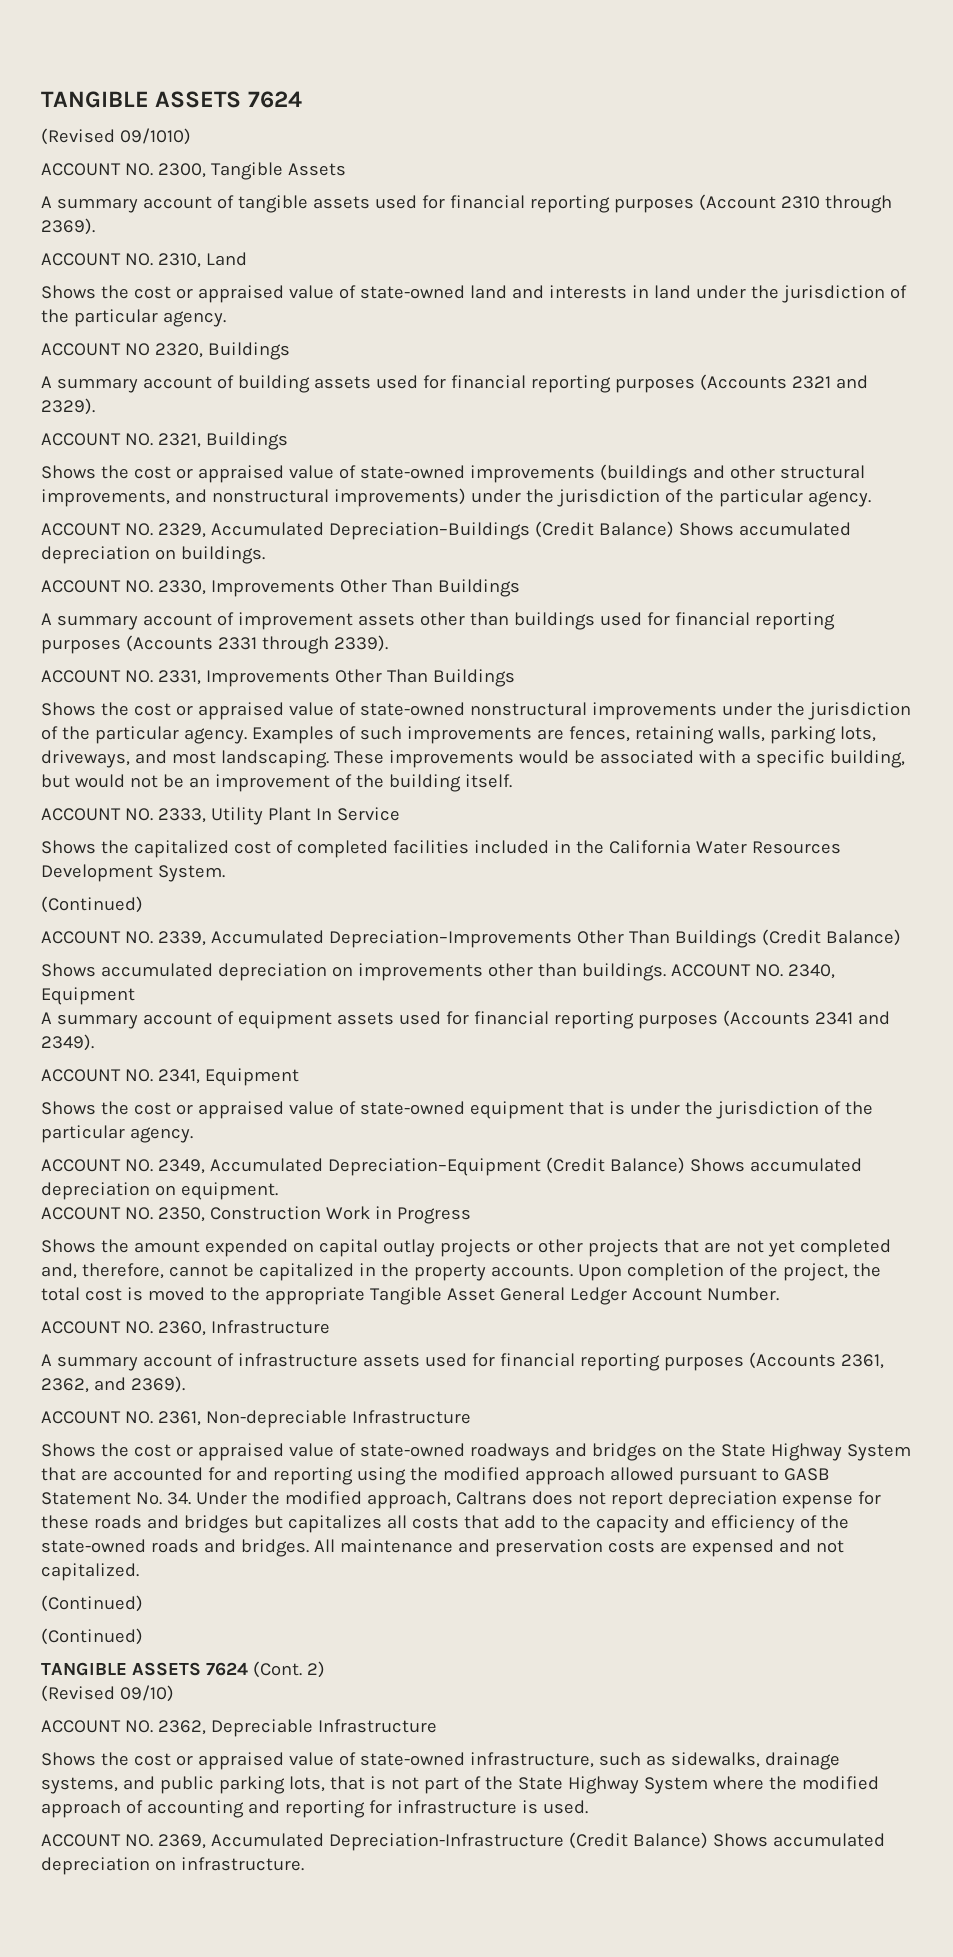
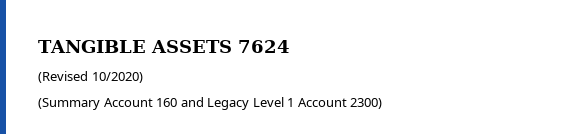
- (Revised 09/1010)
- ACCOUNT NO. 2300, Tangible Assets
- A summary account of tangible assets used for financial reporting purposes (Account 2310 through 2369).
- ACCOUNT NO. 2310, Land
- Shows the cost or appraised value of state-owned land and interests in land under the jurisdiction of the particular agency.
- ACCOUNT NO 2320, Buildings
- A summary account of building assets used for financial reporting purposes (Accounts 2321 and 2329).
- ACCOUNT NO. 2321, Buildings
- Shows the cost or appraised value of state-owned improvements (buildings and other structural improvements, and nonstructural improvements) under the jurisdiction of the particular agency.
- ACCOUNT NO. 2329, Accumulated Depreciation–Buildings (Credit Balance) Shows accumulated depreciation on buildings.
- ACCOUNT NO. 2330, Improvements Other Than Buildings
- A summary account of improvement assets other than buildings used for financial reporting purposes (Accounts 2331 through 2339).
- ACCOUNT NO. 2331, Improvements Other Than Buildings
- Shows the cost or appraised value of state-owned nonstructural improvements under the jurisdiction of the particular agency. Examples of such improvements are fences, retaining walls, parking lots, driveways, and most landscaping. These improvements would be associated with a specific building, but would not be an improvement of the building itself.
- ACCOUNT NO. 2333, Utility Plant In Service
- Shows the capitalized cost of completed facilities included in the California Water Resources Development System.
- (Continued)
- ACCOUNT NO. 2339, Accumulated Depreciation–Improvements Other Than Buildings (Credit Balance)
- Shows accumulated depreciation on improvements other than buildings. ACCOUNT NO. 2340, Equipment
- A summary account of equipment assets used for financial reporting purposes (Accounts 2341 and 2349).
- ACCOUNT NO. 2341, Equipment
- Shows the cost or appraised value of state-owned equipment that is under the jurisdiction of the particular agency.
- ACCOUNT NO. 2349, Accumulated Depreciation–Equipment (Credit Balance) Shows accumulated depreciation on equipment.
- ACCOUNT NO. 2350, Construction Work in Progress
- Shows the amount expended on capital outlay projects or other projects that are not yet completed and, therefore, cannot be capitalized in the property accounts. Upon completion of the project, the total cost is moved to the appropriate Tangible Asset General Ledger Account Number.
- ACCOUNT NO. 2360, Infrastructure
- A summary account of infrastructure assets used for financial reporting purposes (Accounts 2361, 2362, and 2369).
- ACCOUNT NO. 2361, Non-depreciable Infrastructure
- Shows the cost or appraised value of state-owned roadways and bridges on the State Highway System that are accounted for and reporting using the modified approach allowed pursuant to GASB Statement No. 34. Under the modified approach, Caltrans does not report depreciation expense for these roads and bridges but capitalizes all costs that add to the capacity and efficiency of the state-owned roads and bridges. All maintenance and preservation costs are expensed and not capitalized.
- (Continued)
- (Continued)
- TANGIBLE ASSETS 7624 (Cont. 2)
- (Revised 09/10)
- ACCOUNT NO. 2362, Depreciable Infrastructure
- Shows the cost or appraised value of state-owned infrastructure, such as sidewalks, drainage systems, and public parking lots, that is not part of the State Highway System where the modified approach of accounting and reporting for infrastructure is used.
- ACCOUNT NO. 2369, Accumulated Depreciation-Infrastructure (Credit Balance) Shows accumulated depreciation on infrastructure.
+ (Revised 10/2020)
+ (Summary Account 160 and Legacy Level 1 Account 2300)

